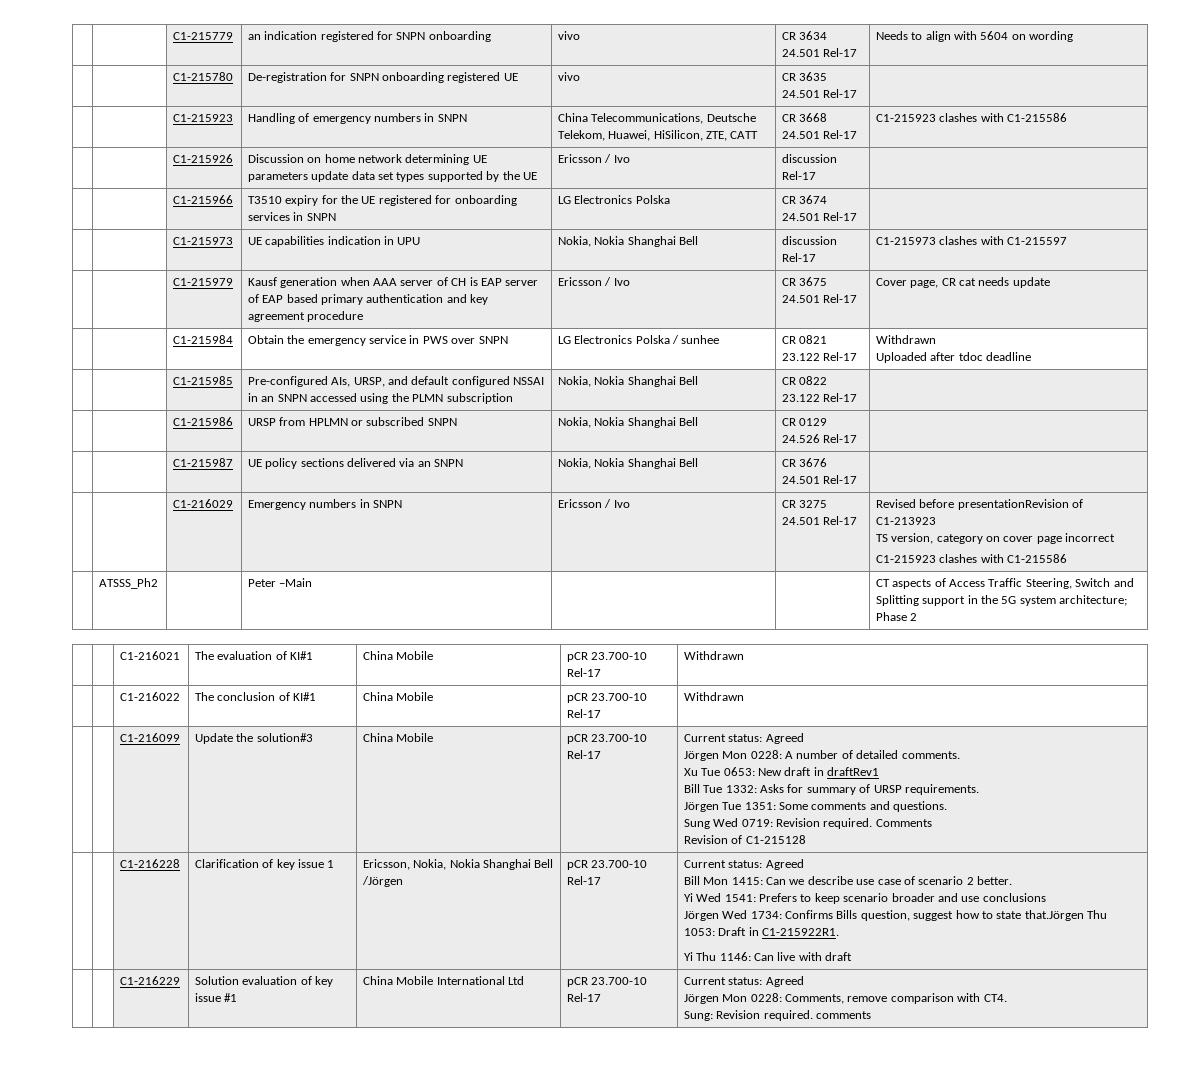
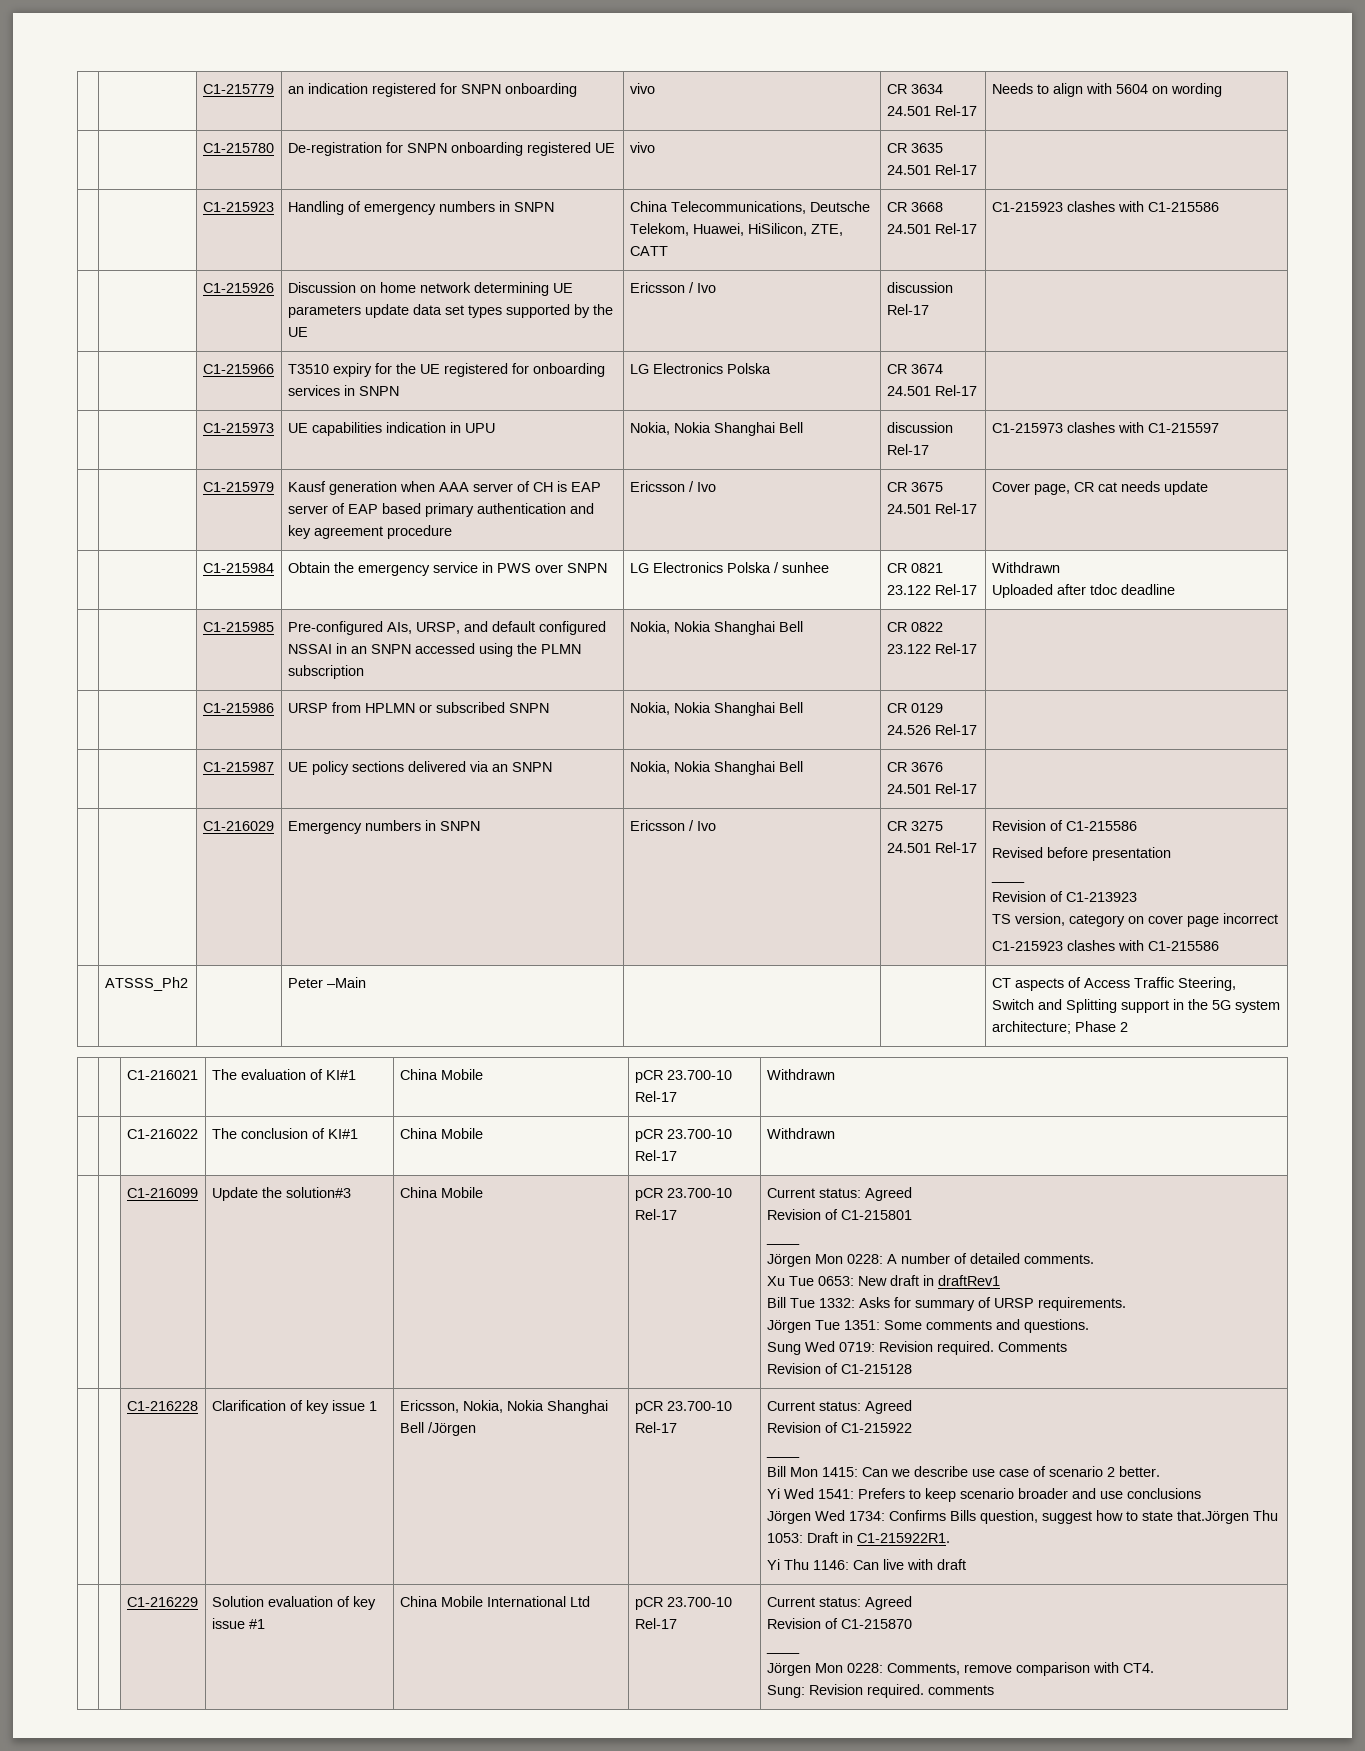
- | | C1-216029 | Emergency numbers in SNPN | Ericsson / Ivo | CR 3275 24.501 Rel-17 | Revised before presentationRevision of C1-213923
+ | | C1-216029 | Emergency numbers in SNPN | Ericsson / Ivo | CR 3275 24.501 Rel-17 | Revision of C1-215586
+ Revised before presentation
+ ____
+ Revision of C1-213923
+ Revision of C1-215801
+ ____
+ Revision of C1-215922
+ ____
  | | C1-216229 | Solution evaluation of key issue #1 | China Mobile International Ltd | pCR 23.700-10 Rel-17 | Current status: Agreed
+ Revision of C1-215870
+ ____

